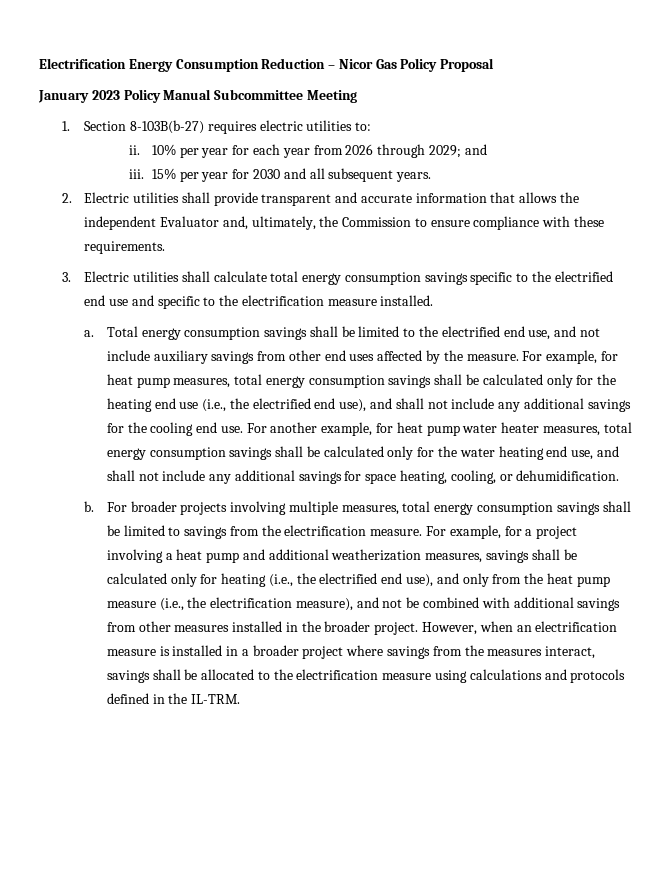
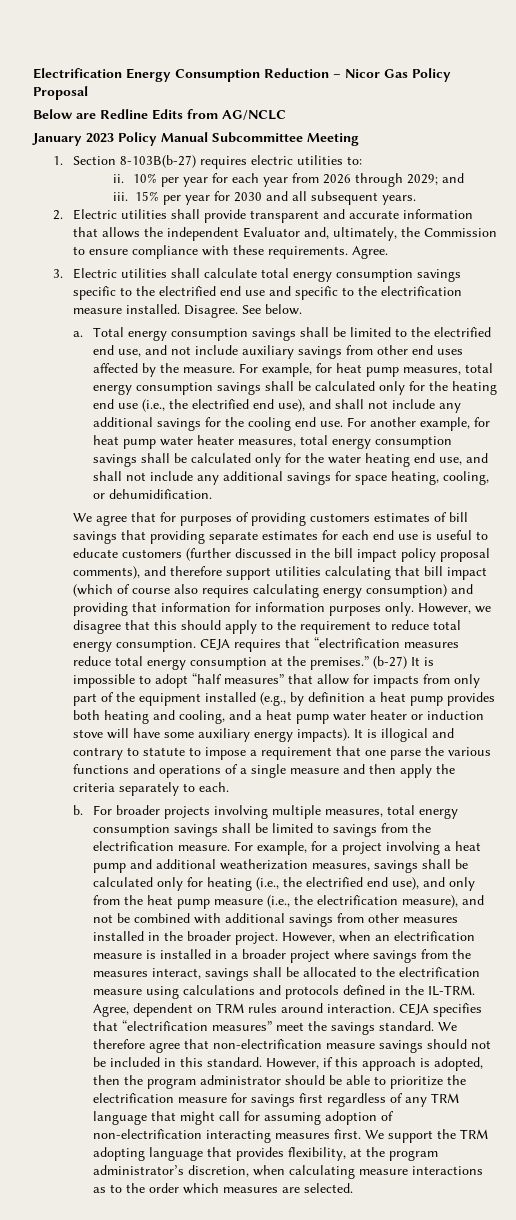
+ Below are Redline Edits from AG/NCLC
+ Agree.
+ Disagree. See below.
+ We agree that for purposes of providing customers estimates of bill savings that providing separate estimates for each end use is useful to educate customers (further discussed in the bill impact policy proposal comments), and therefore support utilities calculating that bill impact (which of course also requires calculating energy consumption) and providing that information for information purposes only. However, we disagree that this should apply to the requirement to reduce total energy consumption. CEJA requires that “electrification measures reduce total energy consumption at the premises.” (b-27) It is impossible to adopt “half measures” that allow for impacts from only part of the equipment installed (e.g., by definition a heat pump provides both heating and cooling, and a heat pump water heater or induction stove will have some auxiliary energy impacts). It is illogical and contrary to statute to impose a requirement that one parse the various functions and operations of a single measure and then apply the criteria separately to each.
+ Agree, dependent on TRM rules around interaction. CEJA specifies that “electrification measures” meet the savings standard. We therefore agree that non-electrification measure savings should not be included in this standard. However, if this approach is adopted, then the program administrator should be able to prioritize the electrification measure for savings first regardless of any TRM language that might call for assuming adoption of non-electrification interacting measures first. We support the TRM adopting language that provides flexibility, at the program administrator’s discretion, when calculating measure interactions as to the order which measures are selected.

